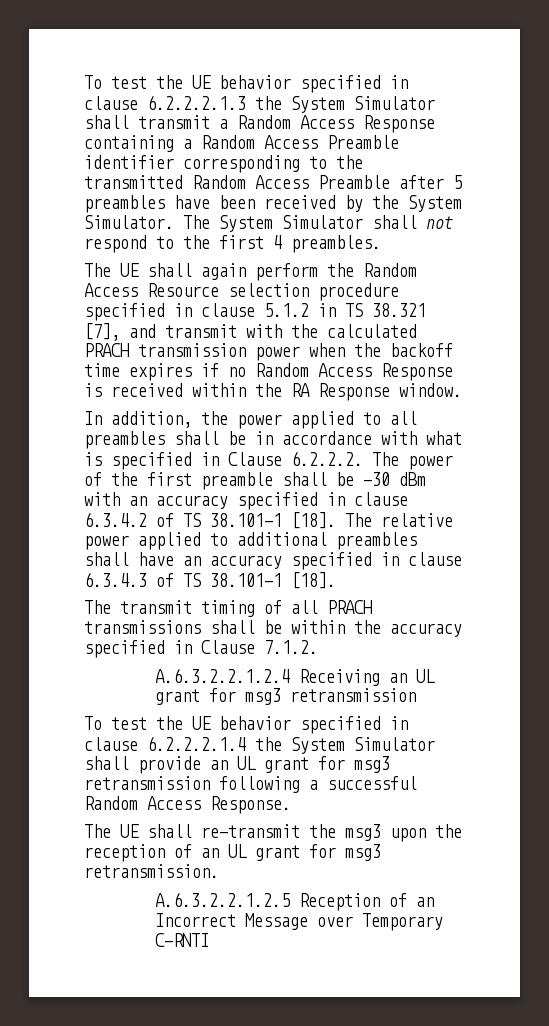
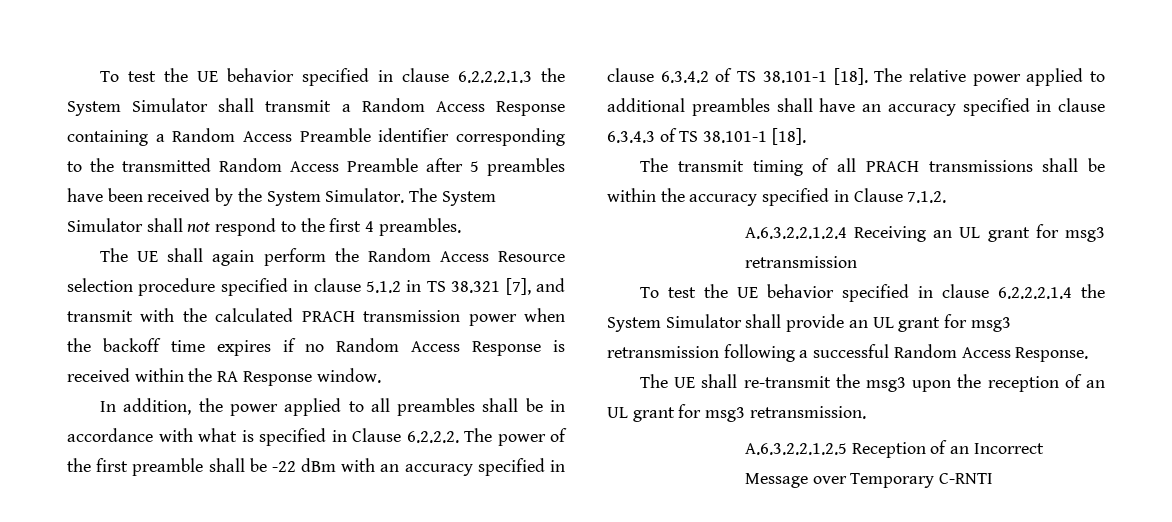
- In addition, the power applied to all preambles shall be in accordance with what is specified in Clause 6.2.2.2. The power of the first preamble shall be -30 dBm with an accuracy specified in clause 6.3.4.2 of TS 38.101-1 [18].
+ In addition, the power applied to all preambles shall be in accordance with what is specified in Clause 6.2.2.2. The power of the first preamble shall be -22 dBm with an accuracy specified in clause 6.3.4.2 of TS 38.101-1 [18].

